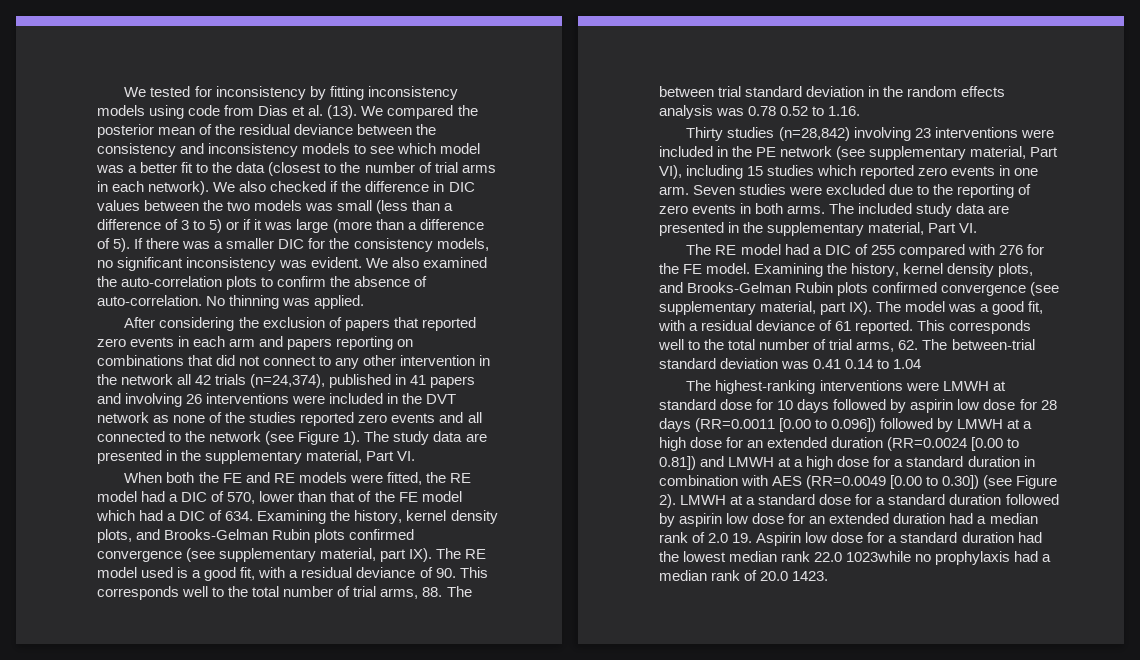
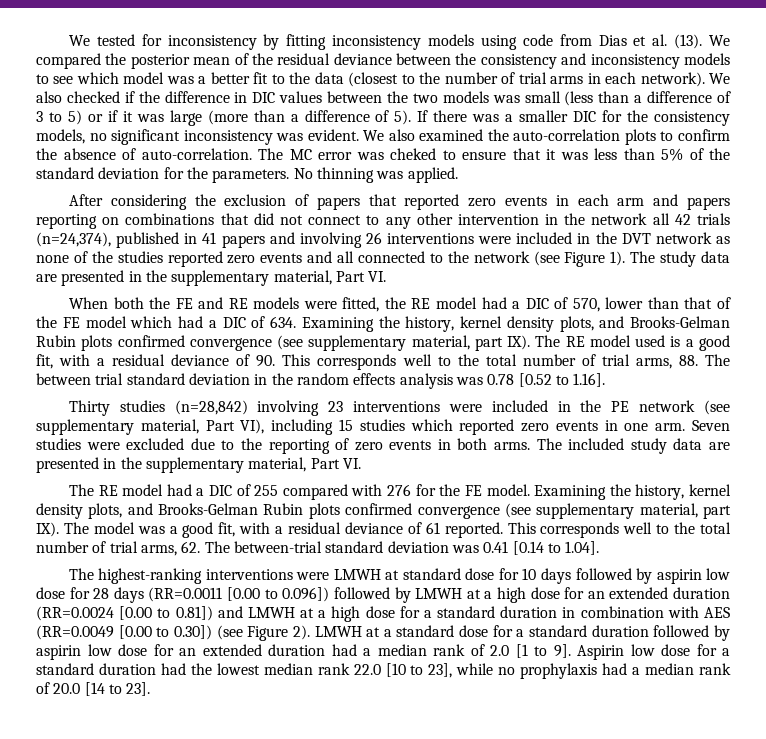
+ The MC error was cheked to ensure that it was less than 5% of the standard deviation for the parameters.
- When both the FE and RE models were fitted, the RE model had a DIC of 570, lower than that of the FE model which had a DIC of 634. Examining the history, kernel density plots, and Brooks-Gelman Rubin plots confirmed convergence (see supplementary material, part IX). The RE model used is a good fit, with a residual deviance of 90. This corresponds well to the total number of trial arms, 88. The between trial standard deviation in the random effects analysis was 0.78 0.52 to 1.16.
+ When both the FE and RE models were fitted, the RE model had a DIC of 570, lower than that of the FE model which had a DIC of 634. Examining the history, kernel density plots, and Brooks-Gelman Rubin plots confirmed convergence (see supplementary material, part IX). The RE model used is a good fit, with a residual deviance of 90. This corresponds well to the total number of trial arms, 88. The between trial standard deviation in the random effects analysis was 0.78 [0.52 to 1.16].
- This corresponds well to the total number of trial arms, 62. The between-trial standard deviation was 0.41 0.14 to 1.04
+ This corresponds well to the total number of trial arms, 62. The between-trial standard deviation was 0.41 [0.14 to 1.04].
- LMWH at a standard dose for a standard duration followed by aspirin low dose for an extended duration had a median rank of 2.0 19. Aspirin low dose for a standard duration had the lowest median rank 22.0 1023while no prophylaxis had a median rank of 20.0 1423.
+ LMWH at a standard dose for a standard duration followed by aspirin low dose for an extended duration had a median rank of 2.0 [1 to 9]. Aspirin low dose for a standard duration had the lowest median rank 22.0 [10 to 23], while no prophylaxis had a median rank of 20.0 [14 to 23].

